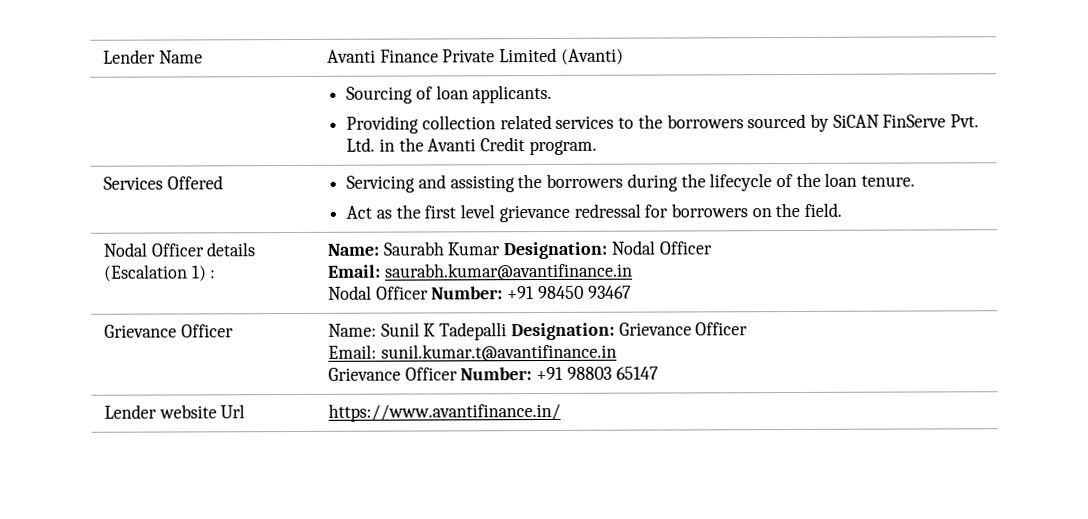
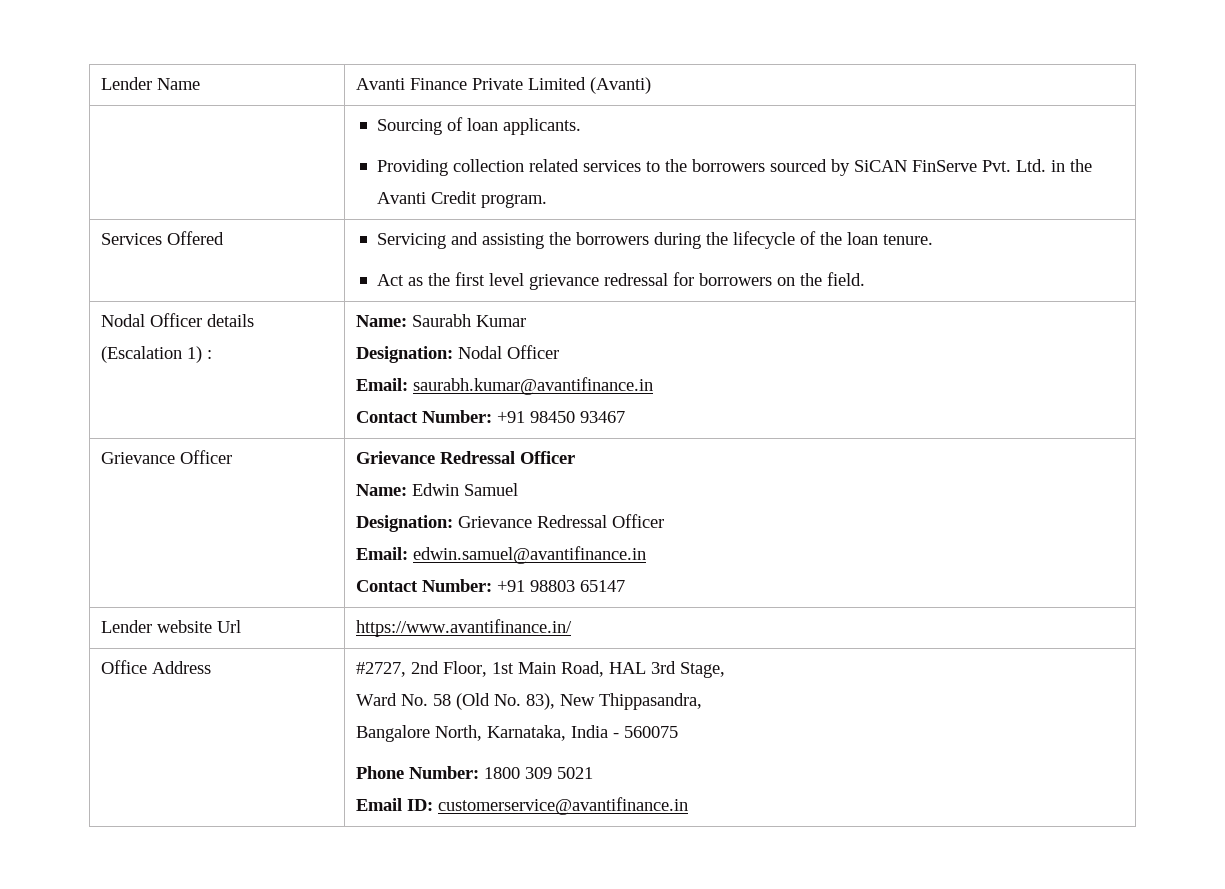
- Nodal Officer details (Escalation 1) : | Name: Saurabh Kumar Designation: Nodal Officer
+ Nodal Officer details (Escalation 1) : | Name: Saurabh Kumar
+ Designation: Nodal Officer
  Email: saurabh.kumar@avantifinance.in
- Nodal Officer Number: +91 98450 93467
+ Contact Number: +91 98450 93467
- Grievance Officer | Name: Sunil K Tadepalli Designation: Grievance Officer
- Email: sunil.kumar.t@avantifinance.in
- Grievance Officer Number: +91 98803 65147
+ Grievance Officer | Grievance Redressal Officer
+ Name: Edwin Samuel
+ Designation: Grievance Redressal Officer
+ Email: edwin.samuel@avantifinance.in
+ Contact Number: +91 98803 65147
+ Office Address | #2727, 2nd Floor, 1st Main Road, HAL 3rd Stage,
+ Ward No. 58 (Old No. 83), New Thippasandra,
+ Bangalore North, Karnataka, India - 560075
+ Phone Number: 1800 309 5021
+ Email ID: customerservice@avantifinance.in

